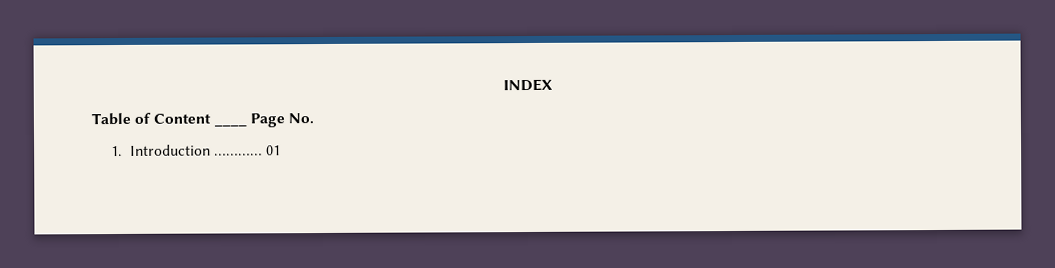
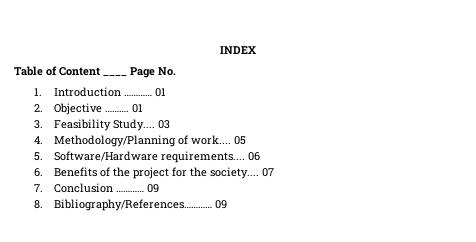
+ 2. Objective ………. 01
+ 3. Feasibility Study.... 03
+ 4. Methodology/Planning of work.... 05
+ 5. Software/Hardware requirements.... 06
+ 6. Benefits of the project for the society.... 07
+ 7. Conclusion ………… 09
+ 8. Bibliography/References………… 09

